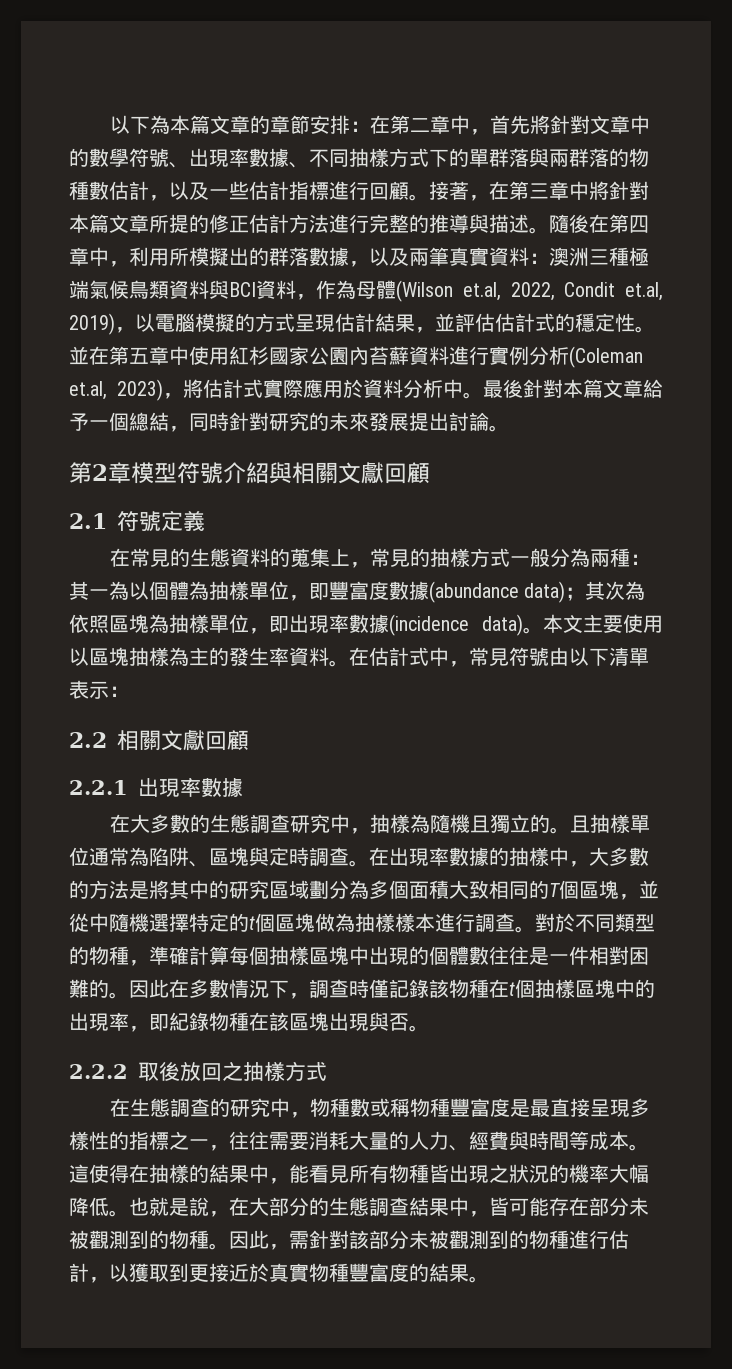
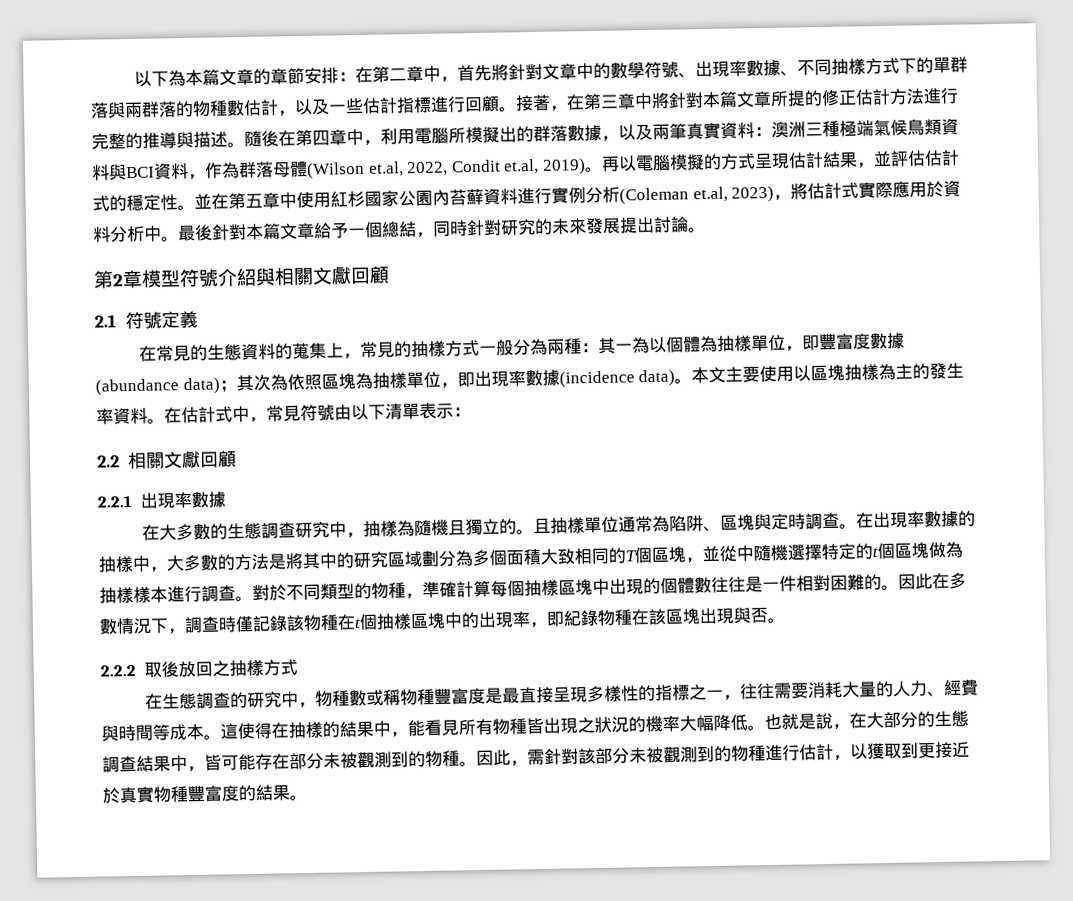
- 隨後在第四章中，利用所模擬出的群落數據，以及兩筆真實資料：澳洲三種極端氣候鳥類資料與BCI資料，作為母體(Wilson et.al, 2022, Condit et.al, 2019)，以電腦模擬的方式呈現估計結果，並評估估計式的穩定性。
+ 隨後在第四章中，利用電腦所模擬出的群落數據，以及兩筆真實資料：澳洲三種極端氣候鳥類資料與BCI資料，作為群落母體(Wilson et.al, 2022, Condit et.al, 2019)。再以電腦模擬的方式呈現估計結果，並評估估計式的穩定性。

